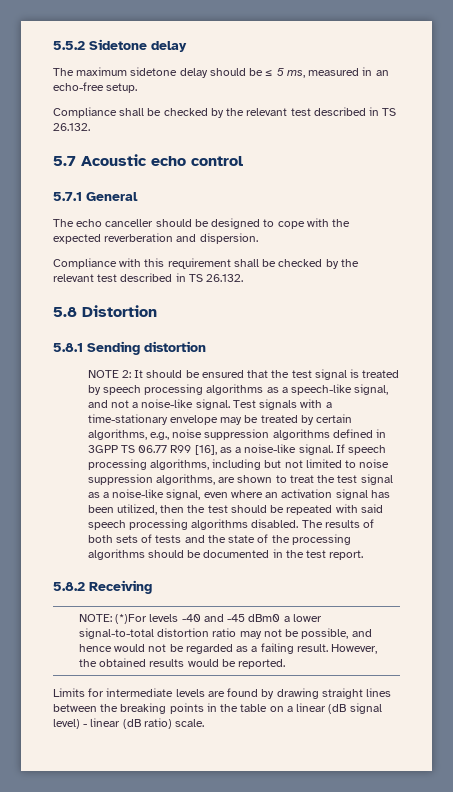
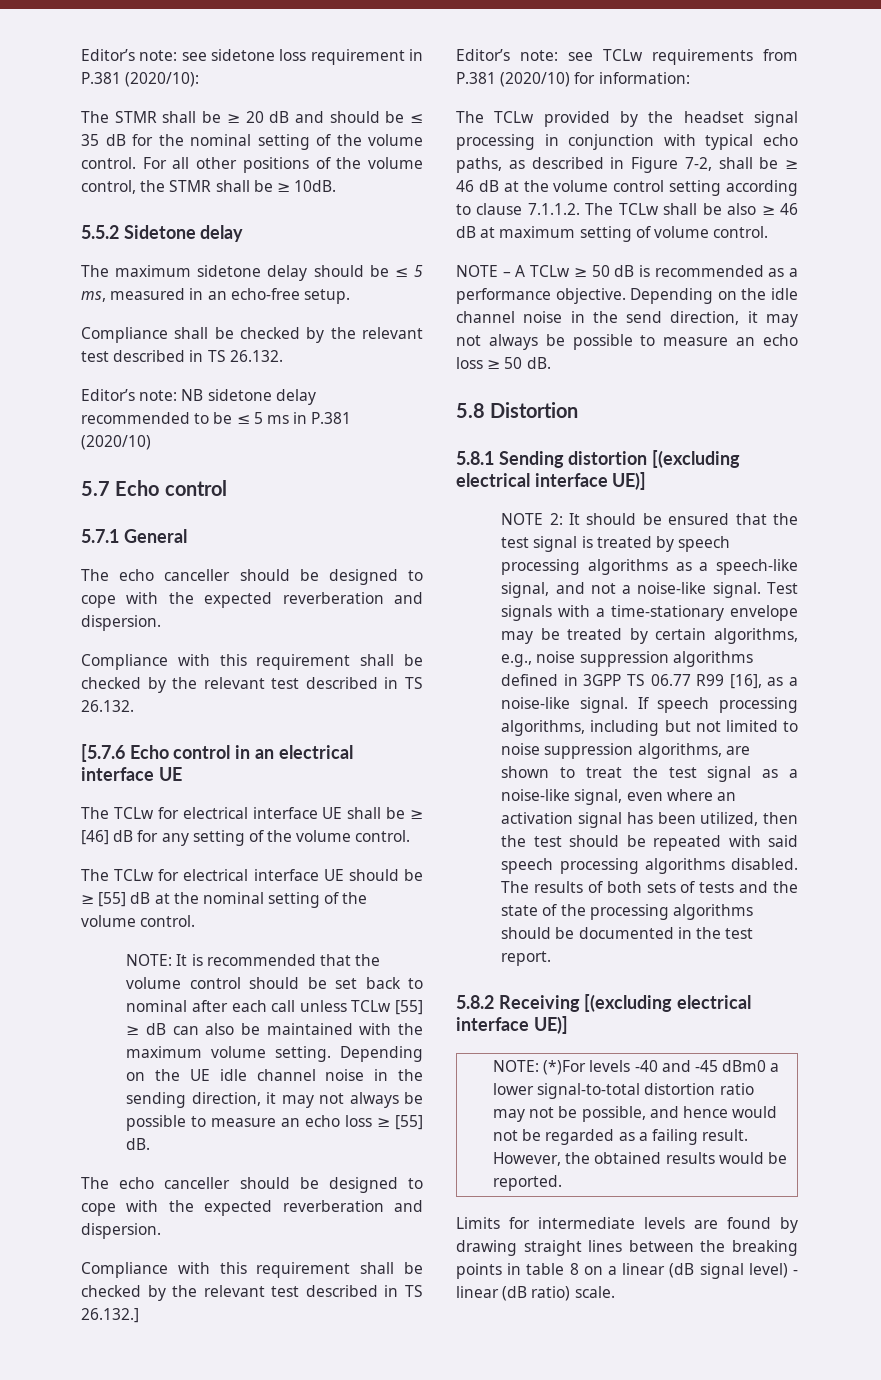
+ Editor’s note: see sidetone loss requirement in P.381 (2020/10):
+ The STMR shall be ≥ 20 dB and should be ≤ 35 dB for the nominal setting of the volume control. For all other positions of the volume control, the STMR shall be ≥ 10dB.
+ Editor’s note: NB sidetone delay recommended to be ≤ 5 ms in P.381 (2020/10)
- 5.7 Acoustic echo control
+ 5.7 Echo control
+ [5.7.6 Echo control in an electrical interface UE
+ The TCLw for electrical interface UE shall be ≥ [46] dB for any setting of the volume control.
+ The TCLw for electrical interface UE should be ≥ [55] dB at the nominal setting of the volume control.
+ NOTE: It is recommended that the volume control should be set back to nominal after each call unless TCLw [55] ≥ dB can also be maintained with the maximum volume setting. Depending on the UE idle channel noise in the sending direction, it may not always be possible to measure an echo loss ≥ [55] dB.
+ The echo canceller should be designed to cope with the expected reverberation and dispersion.
+ Compliance with this requirement shall be checked by the relevant test described in TS 26.132.]
+ Editor’s note: see TCLw requirements from P.381 (2020/10) for information:
+ The TCLw provided by the headset signal processing in conjunction with typical echo paths, as described in Figure 7-2, shall be ≥ 46 dB at the volume control setting according to clause 7.1.1.2. The TCLw shall be also ≥ 46 dB at maximum setting of volume control.
+ NOTE – A TCLw ≥ 50 dB is recommended as a performance objective. Depending on the idle channel noise in the send direction, it may not always be possible to measure an echo loss ≥ 50 dB.
- 5.8.1 Sending distortion
+ 5.8.1 Sending distortion [(excluding electrical interface UE)]
- 5.8.2 Receiving
+ 5.8.2 Receiving [(excluding electrical interface UE)]
- Limits for intermediate levels are found by drawing straight lines between the breaking points in the table on a linear (dB signal level) - linear (dB ratio) scale.
+ Limits for intermediate levels are found by drawing straight lines between the breaking points in table 8 on a linear (dB signal level) - linear (dB ratio) scale.

